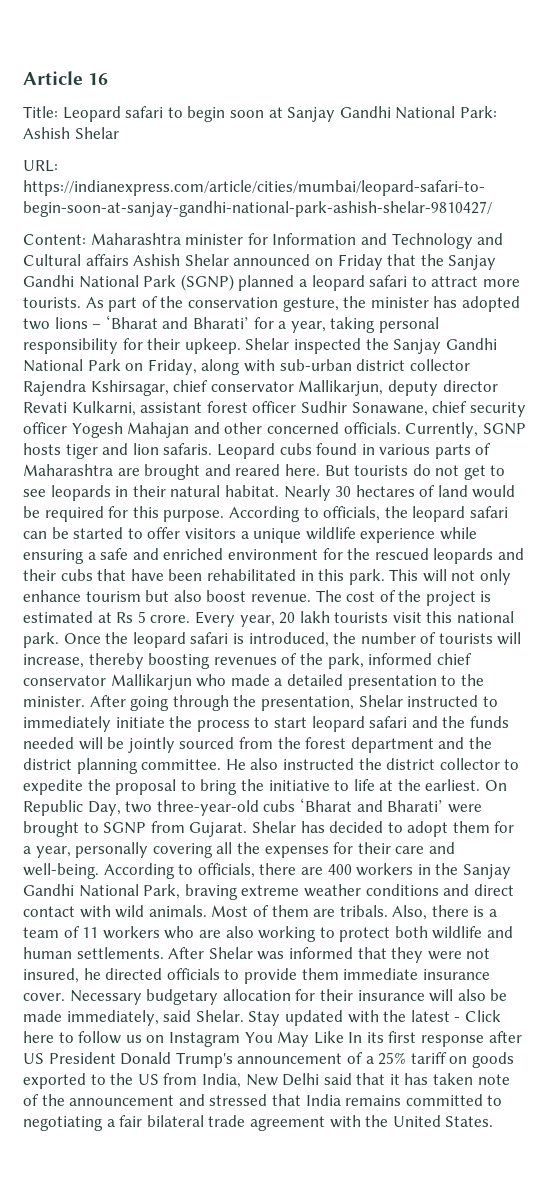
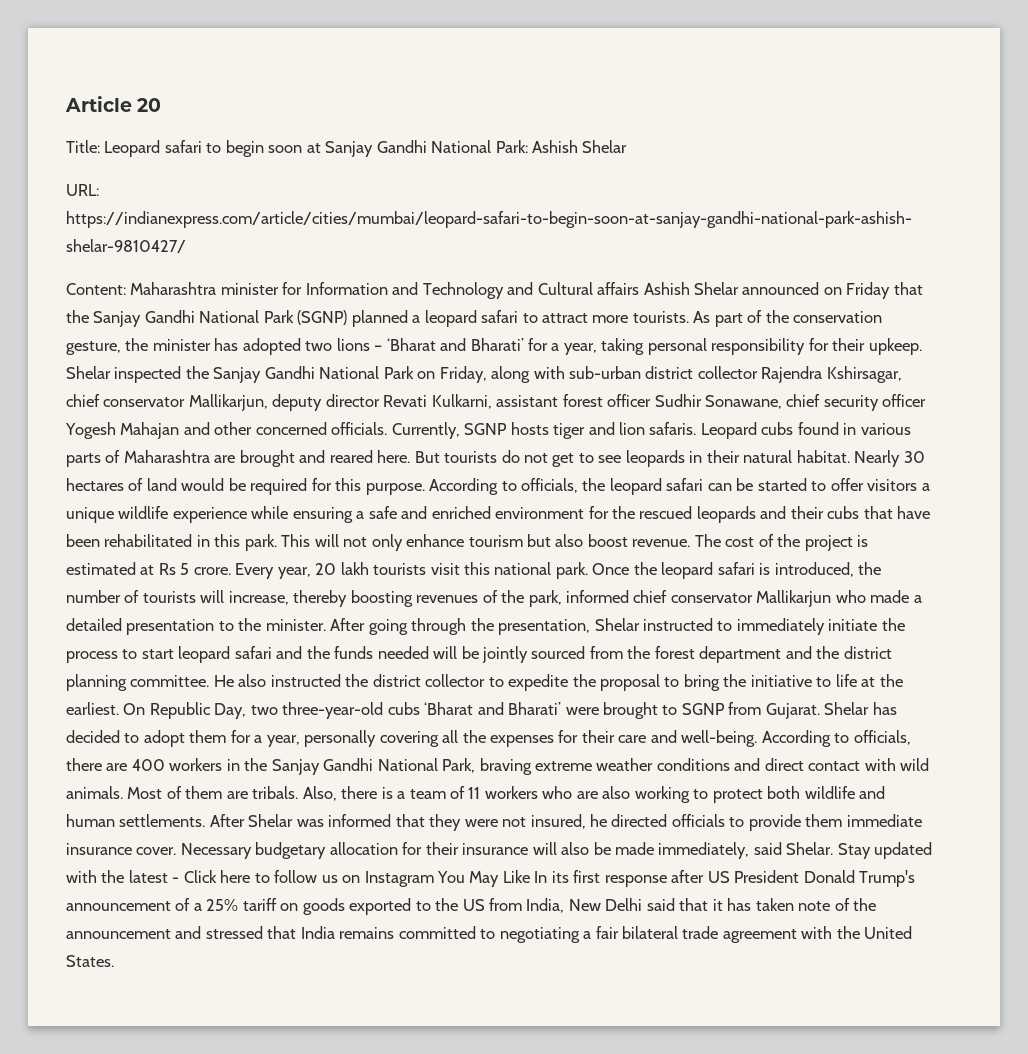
- Article 16
+ Article 20

